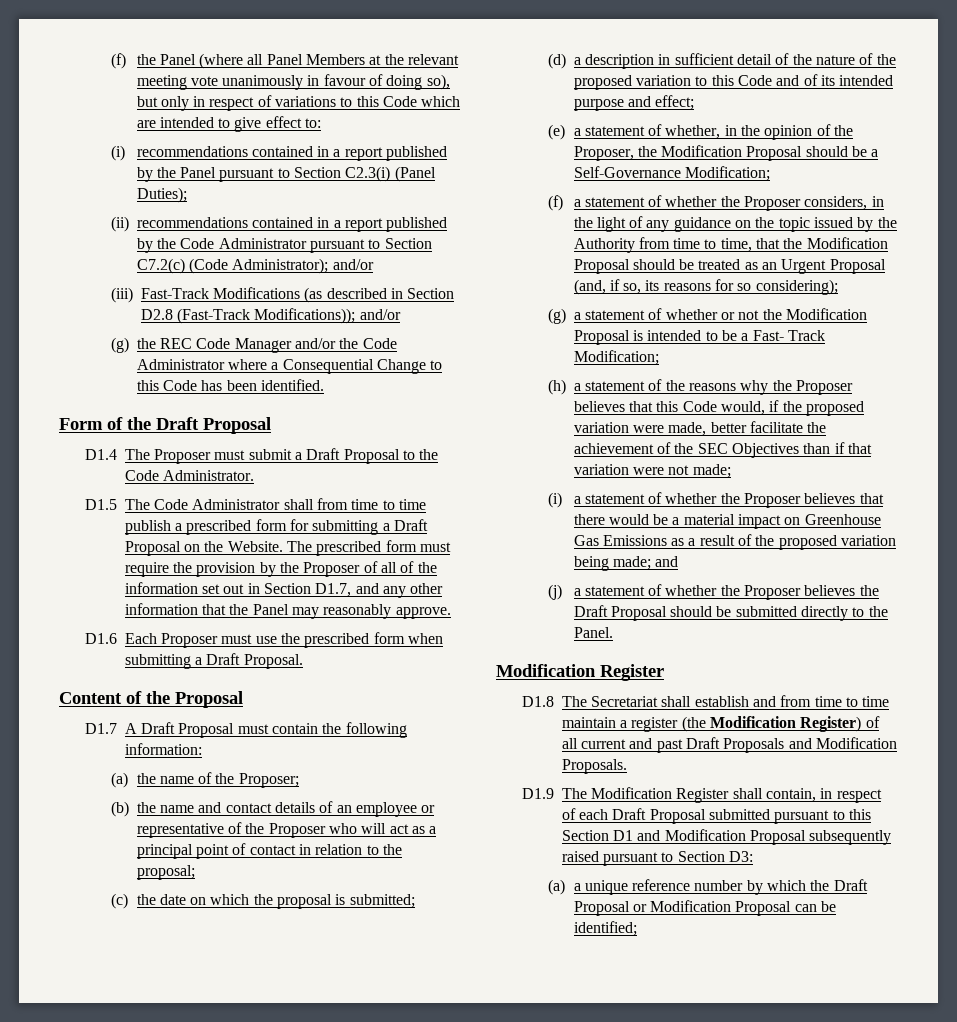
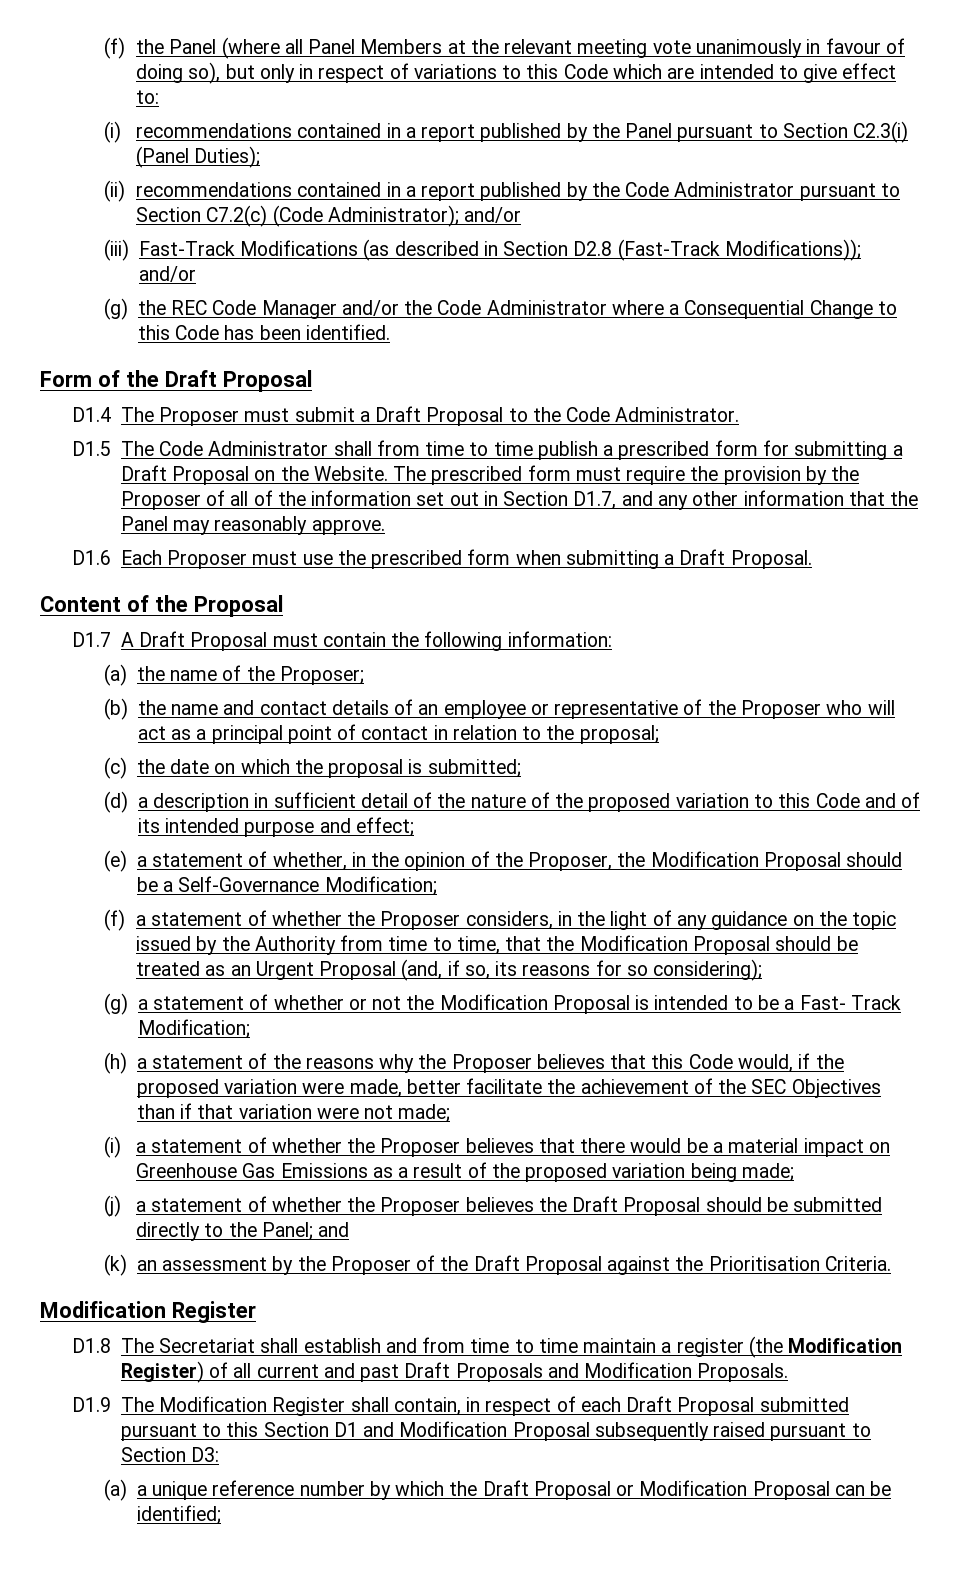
- (i) a statement of whether the Proposer believes that there would be a material impact on Greenhouse Gas Emissions as a result of the proposed variation being made; and
+ (i) a statement of whether the Proposer believes that there would be a material impact on Greenhouse Gas Emissions as a result of the proposed variation being made;
- (j) a statement of whether the Proposer believes the Draft Proposal should be submitted directly to the Panel.
+ (j) a statement of whether the Proposer believes the Draft Proposal should be submitted directly to the Panel; and
+ (k) an assessment by the Proposer of the Draft Proposal against the Prioritisation Criteria.

